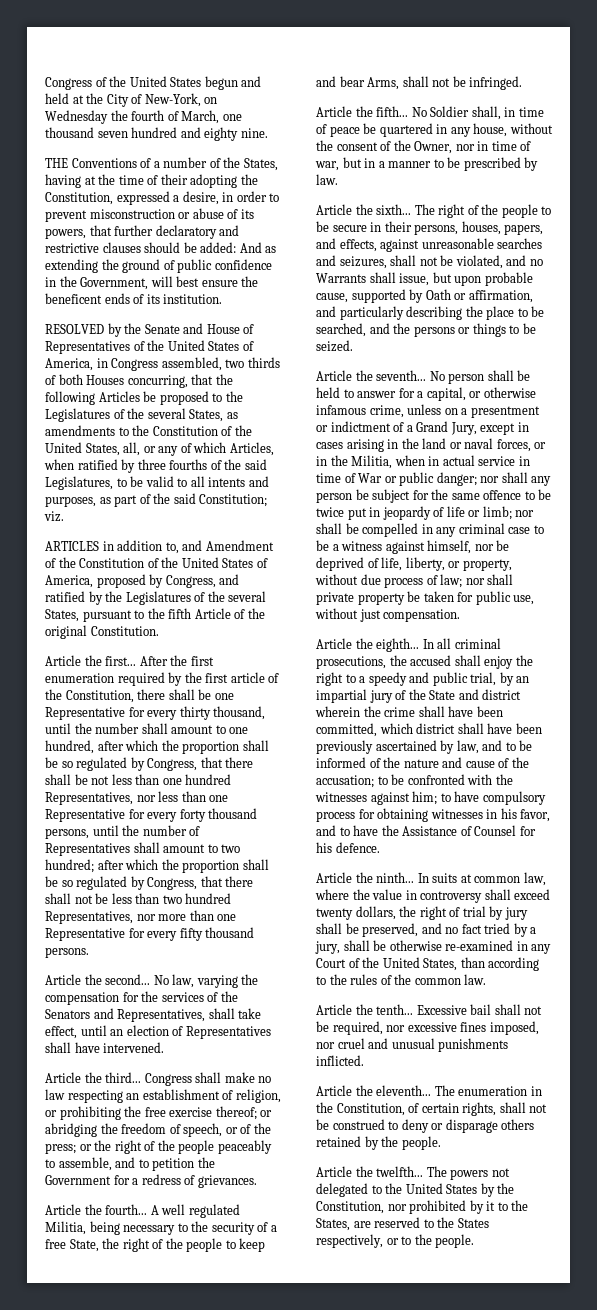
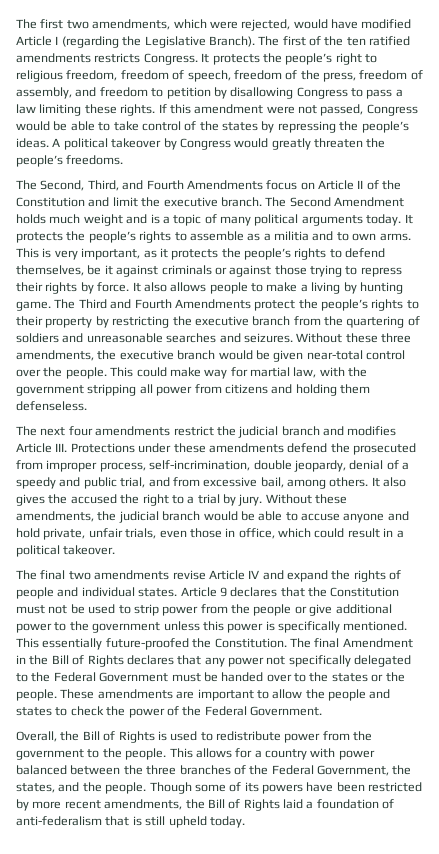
- Congress of the United States begun and held at the City of New-York, on Wednesday the fourth of March, one thousand seven hundred and eighty nine.
- THE Conventions of a number of the States, having at the time of their adopting the Constitution, expressed a desire, in order to prevent misconstruction or abuse of its powers, that further declaratory and restrictive clauses should be added: And as extending the ground of public confidence in the Government, will best ensure the beneficent ends of its institution.
- RESOLVED by the Senate and House of Representatives of the United States of America, in Congress assembled, two thirds of both Houses concurring, that the following Articles be proposed to the Legislatures of the several States, as amendments to the Constitution of the United States, all, or any of which Articles, when ratified by three fourths of the said Legislatures, to be valid to all intents and purposes, as part of the said Constitution; viz.
- ARTICLES in addition to, and Amendment of the Constitution of the United States of America, proposed by Congress, and ratified by the Legislatures of the several States, pursuant to the fifth Article of the original Constitution.
- Article the first... After the first enumeration required by the first article of the Constitution, there shall be one Representative for every thirty thousand, until the number shall amount to one hundred, after which the proportion shall be so regulated by Congress, that there shall be not less than one hundred Representatives, nor less than one Representative for every forty thousand persons, until the number of Representatives shall amount to two hundred; after which the proportion shall be so regulated by Congress, that there shall not be less than two hundred Representatives, nor more than one Representative for every fifty thousand persons.
- Article the second... No law, varying the compensation for the services of the Senators and Representatives, shall take effect, until an election of Representatives shall have intervened.
- Article the third... Congress shall make no law respecting an establishment of religion, or prohibiting the free exercise thereof; or abridging the freedom of speech, or of the press; or the right of the people peaceably to assemble, and to petition the Government for a redress of grievances.
- Article the fourth... A well regulated Militia, being necessary to the security of a free State, the right of the people to keep and bear Arms, shall not be infringed.
- Article the fifth... No Soldier shall, in time of peace be quartered in any house, without the consent of the Owner, nor in time of war, but in a manner to be prescribed by law.
- Article the sixth... The right of the people to be secure in their persons, houses, papers, and effects, against unreasonable searches and seizures, shall not be violated, and no Warrants shall issue, but upon probable cause, supported by Oath or affirmation, and particularly describing the place to be searched, and the persons or things to be seized.
- Article the seventh... No person shall be held to answer for a capital, or otherwise infamous crime, unless on a presentment or indictment of a Grand Jury, except in cases arising in the land or naval forces, or in the Militia, when in actual service in time of War or public danger; nor shall any person be subject for the same offence to be twice put in jeopardy of life or limb; nor shall be compelled in any criminal case to be a witness against himself, nor be deprived of life, liberty, or property, without due process of law; nor shall private property be taken for public use, without just compensation.
- Article the eighth... In all criminal prosecutions, the accused shall enjoy the right to a speedy and public trial, by an impartial jury of the State and district wherein the crime shall have been committed, which district shall have been previously ascertained by law, and to be informed of the nature and cause of the accusation; to be confronted with the witnesses against him; to have compulsory process for obtaining witnesses in his favor, and to have the Assistance of Counsel for his defence.
- Article the ninth... In suits at common law, where the value in controversy shall exceed twenty dollars, the right of trial by jury shall be preserved, and no fact tried by a jury, shall be otherwise re-examined in any Court of the United States, than according to the rules of the common law.
- Article the tenth... Excessive bail shall not be required, nor excessive fines imposed, nor cruel and unusual punishments inflicted.
- Article the eleventh... The enumeration in the Constitution, of certain rights, shall not be construed to deny or disparage others retained by the people.
- Article the twelfth... The powers not delegated to the United States by the Constitution, nor prohibited by it to the States, are reserved to the States respectively, or to the people.
+ The first two amendments, which were rejected, would have modified Article I (regarding the Legislative Branch). The first of the ten ratified amendments restricts Congress. It protects the people’s right to religious freedom, freedom of speech, freedom of the press, freedom of assembly, and freedom to petition by disallowing Congress to pass a law limiting these rights. If this amendment were not passed, Congress would be able to take control of the states by repressing the people’s ideas. A political takeover by Congress would greatly threaten the people’s freedoms.
+ The Second, Third, and Fourth Amendments focus on Article II of the Constitution and limit the executive branch. The Second Amendment holds much weight and is a topic of many political arguments today. It protects the people’s rights to assemble as a militia and to own arms. This is very important, as it protects the people’s rights to defend themselves, be it against criminals or against those trying to repress their rights by force. It also allows people to make a living by hunting game. The Third and Fourth Amendments protect the people’s rights to their property by restricting the executive branch from the quartering of soldiers and unreasonable searches and seizures. Without these three amendments, the executive branch would be given near-total control over the people. This could make way for martial law, with the government stripping all power from citizens and holding them defenseless.
+ The next four amendments restrict the judicial branch and modifies Article III. Protections under these amendments defend the prosecuted from improper process, self-incrimination, double jeopardy, denial of a speedy and public trial, and from excessive bail, among others. It also gives the accused the right to a trial by jury. Without these amendments, the judicial branch would be able to accuse anyone and hold private, unfair trials, even those in office, which could result in a political takeover.
+ The final two amendments revise Article IV and expand the rights of people and individual states. Article 9 declares that the Constitution must not be used to strip power from the people or give additional power to the government unless this power is specifically mentioned. This essentially future-proofed the Constitution. The final Amendment in the Bill of Rights declares that any power not specifically delegated to the Federal Government must be handed over to the states or the people. These amendments are important to allow the people and states to check the power of the Federal Government.
+ Overall, the Bill of Rights is used to redistribute power from the government to the people. This allows for a country with power balanced between the three branches of the Federal Government, the states, and the people. Though some of its powers have been restricted by more recent amendments, the Bill of Rights laid a foundation of anti-federalism that is still upheld today.

